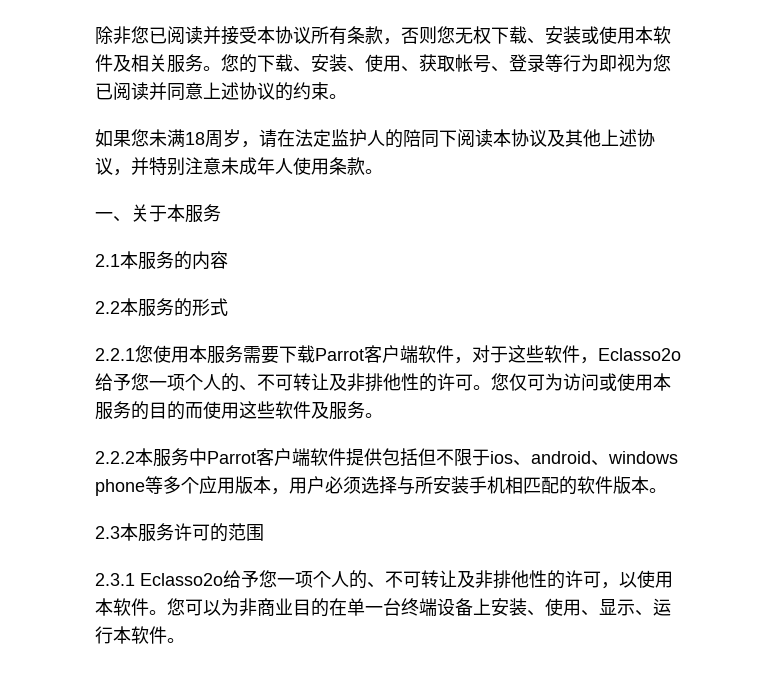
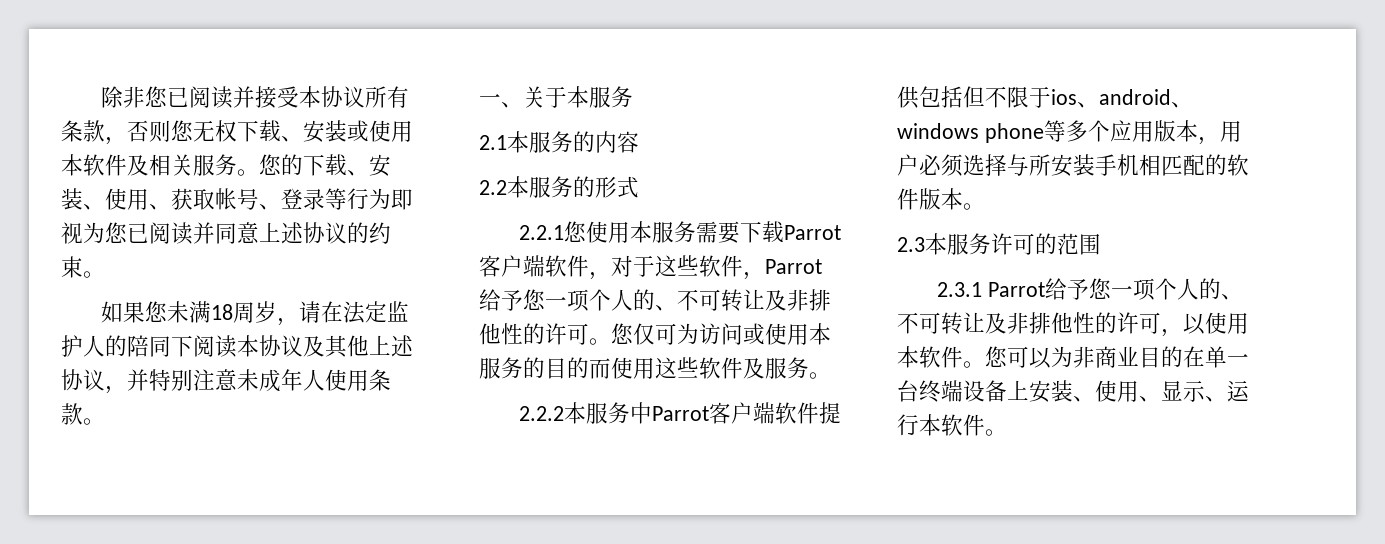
- 2.2.1您使用本服务需要下载Parrot客户端软件，对于这些软件，Eclasso2o给予您一项个人的、不可转让及非排他性的许可。
+ 2.2.1您使用本服务需要下载Parrot客户端软件，对于这些软件，Parrot给予您一项个人的、不可转让及非排他性的许可。
- 2.3.1 Eclasso2o给予您一项个人的、不可转让及非排他性的许可，以使用本软件。
+ 2.3.1 Parrot给予您一项个人的、不可转让及非排他性的许可，以使用本软件。

